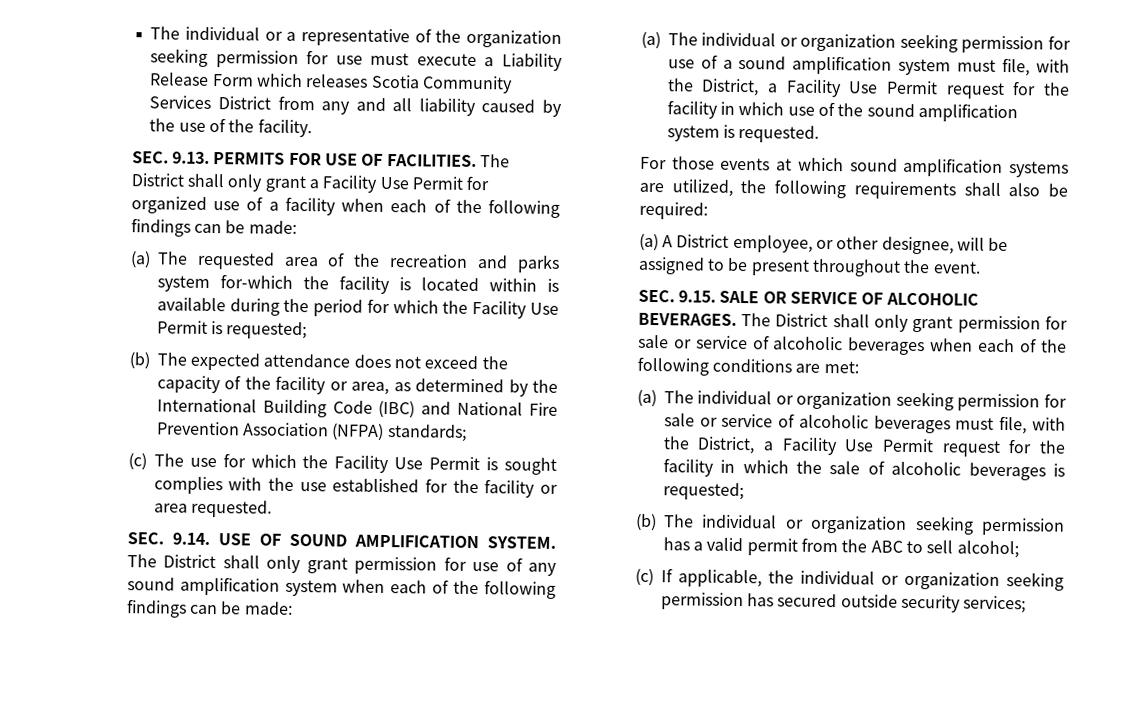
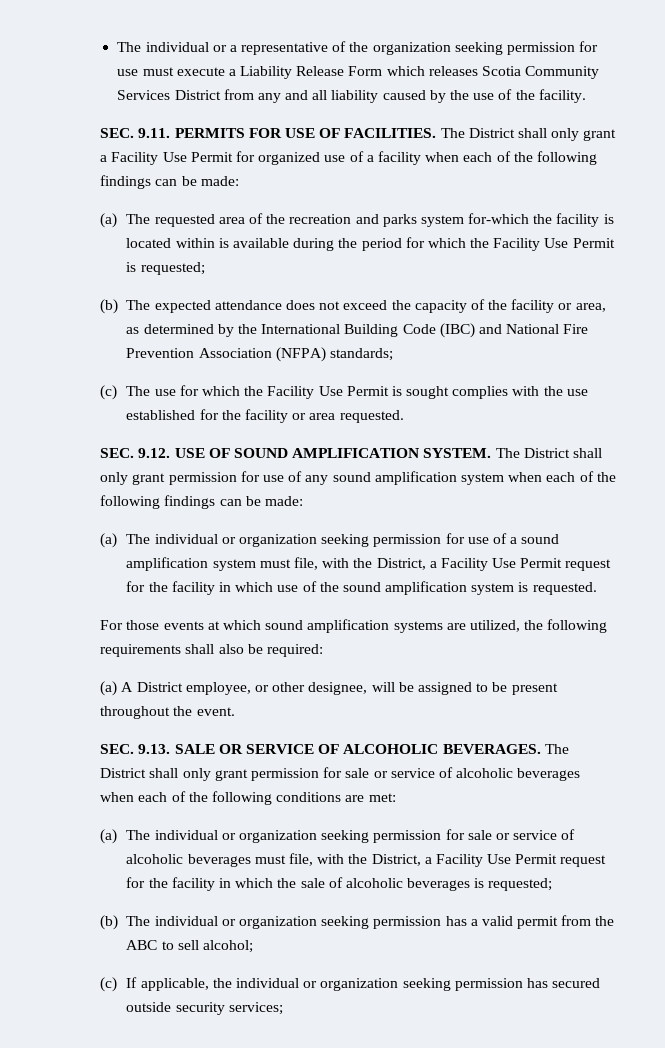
- SEC. 9.13. PERMITS FOR USE OF FACILITIES.
+ SEC. 9.11. PERMITS FOR USE OF FACILITIES.
- SEC. 9.14. USE OF SOUND AMPLIFICATION SYSTEM.
+ SEC. 9.12. USE OF SOUND AMPLIFICATION SYSTEM.
- SEC. 9.15. SALE OR SERVICE OF ALCOHOLIC BEVERAGES.
+ SEC. 9.13. SALE OR SERVICE OF ALCOHOLIC BEVERAGES.

